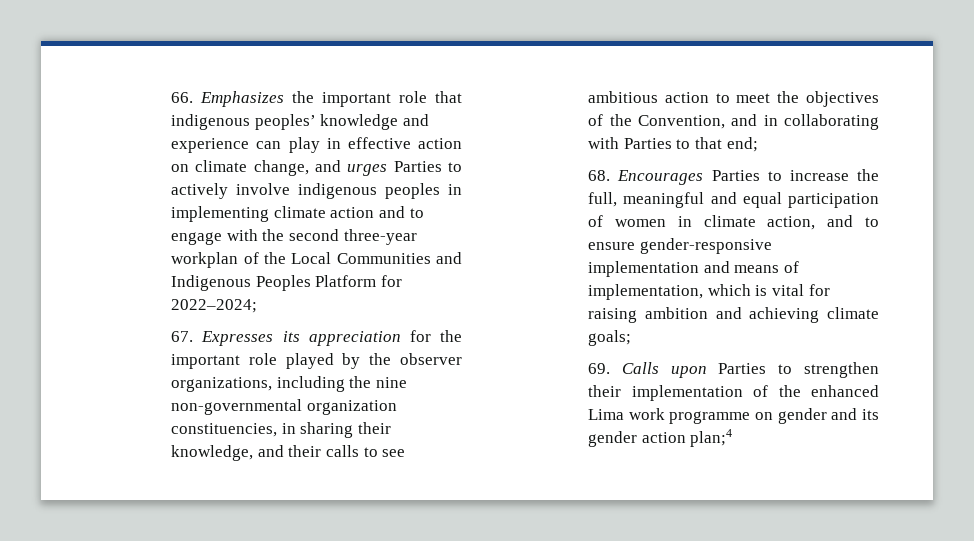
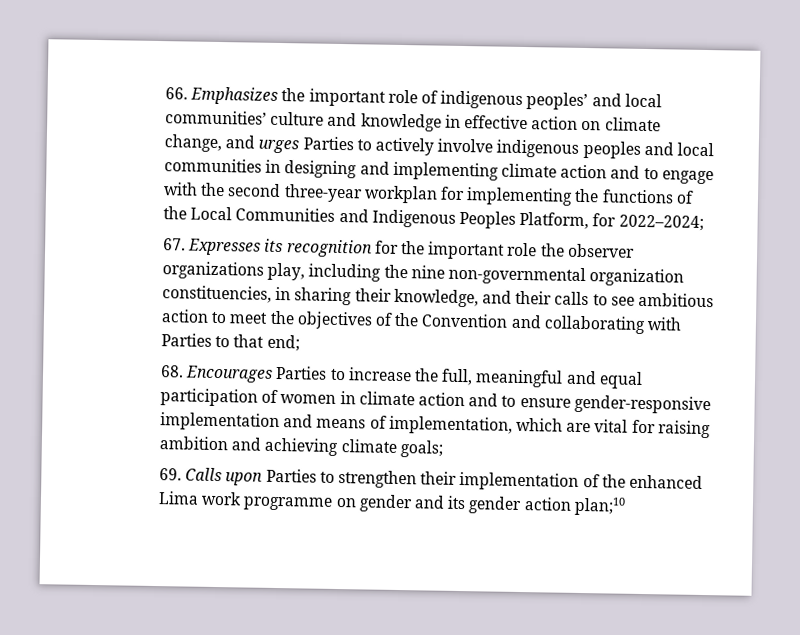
- 66. Emphasizes the important role that indigenous peoples’ knowledge and experience can play in effective action on climate change, and urges Parties to actively involve indigenous peoples in implementing climate action and to engage with the second three-year workplan of the Local Communities and Indigenous Peoples Platform for 2022–2024;
+ 66. Emphasizes the important role of indigenous peoples’ and local communities’ culture and knowledge in effective action on climate change, and urges Parties to actively involve indigenous peoples and local communities in designing and implementing climate action and to engage with the second three-year workplan for implementing the functions of the Local Communities and Indigenous Peoples Platform, for 2022–2024;
- 67. Expresses its appreciation for the important role played by the observer organizations, including the nine non-governmental organization constituencies, in sharing their knowledge, and their calls to see ambitious action to meet the objectives of the Convention, and in collaborating with Parties to that end;
+ 67. Expresses its recognition for the important role the observer organizations play, including the nine non-governmental organization constituencies, in sharing their knowledge, and their calls to see ambitious action to meet the objectives of the Convention and collaborating with Parties to that end;
- 68. Encourages Parties to increase the full, meaningful and equal participation of women in climate action, and to ensure gender-responsive implementation and means of implementation, which is vital for raising ambition and achieving climate goals;
+ 68. Encourages Parties to increase the full, meaningful and equal participation of women in climate action and to ensure gender-responsive implementation and means of implementation, which are vital for raising ambition and achieving climate goals;
- 69. Calls upon Parties to strengthen their implementation of the enhanced Lima work programme on gender and its gender action plan;4
+ 69. Calls upon Parties to strengthen their implementation of the enhanced Lima work programme on gender and its gender action plan;10

